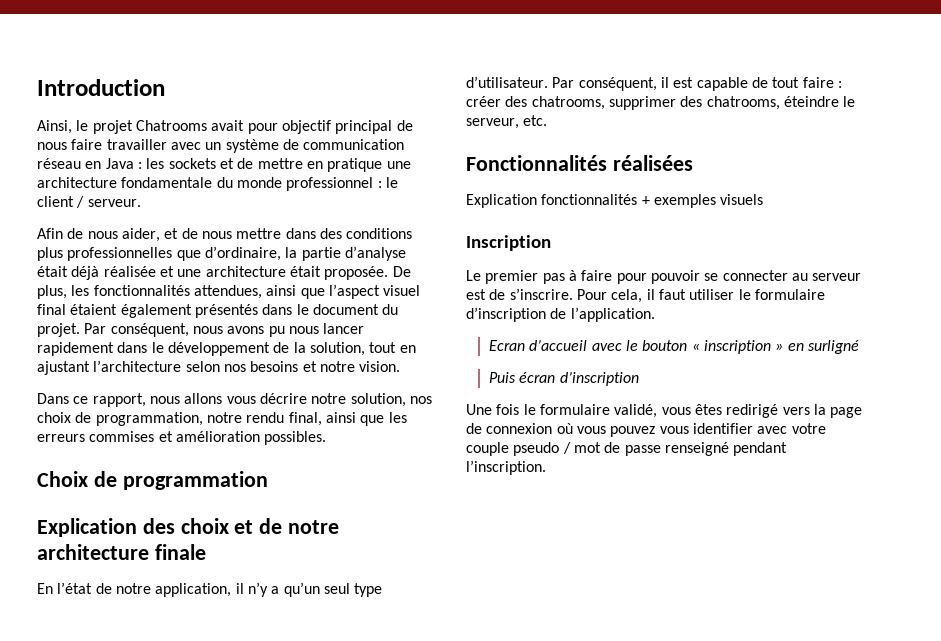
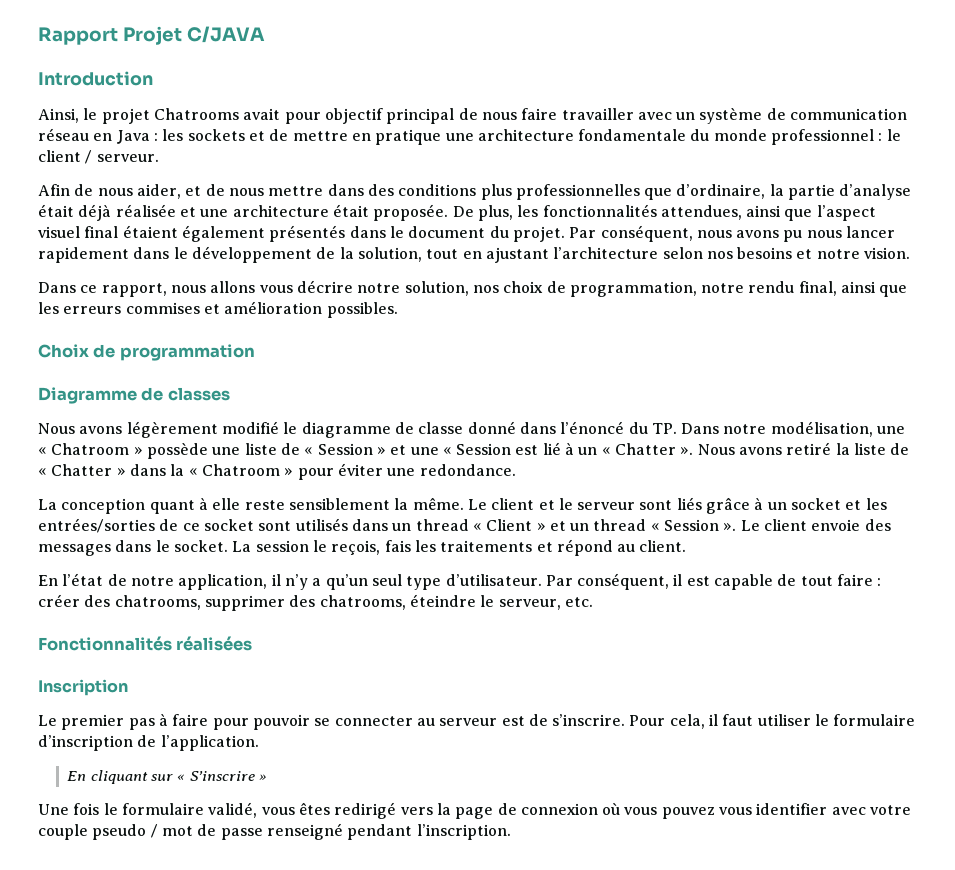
+ Rapport Projet C/JAVA
- Explication des choix et de notre architecture finale
+ Diagramme de classes
+ Nous avons légèrement modifié le diagramme de classe donné dans l’énoncé du TP. Dans notre modélisation, une « Chatroom » possède une liste de « Session » et une « Session est lié à un « Chatter ». Nous avons retiré la liste de « Chatter » dans la « Chatroom » pour éviter une redondance.
+ La conception quant à elle reste sensiblement la même. Le client et le serveur sont liés grâce à un socket et les entrées/sorties de ce socket sont utilisés dans un thread « Client » et un thread « Session ». Le client envoie des messages dans le socket. La session le reçois, fais les traitements et répond au client.
- Explication fonctionnalités + exemples visuels
- Ecran d’accueil avec le bouton « inscription » en surligné
- Puis écran d’inscription
+ En cliquant sur « S’inscrire »

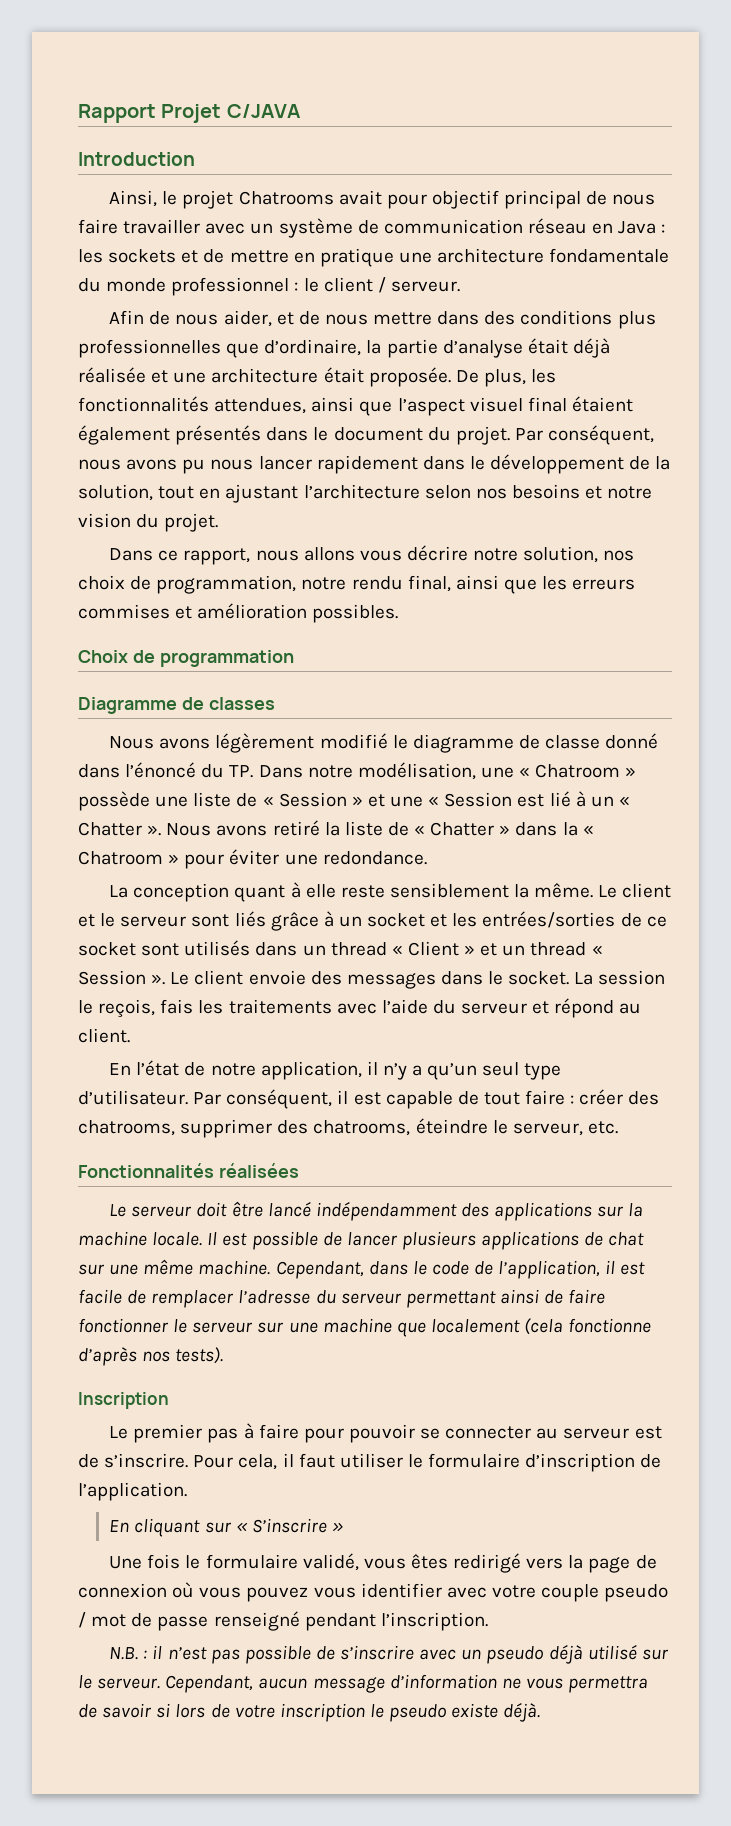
- Par conséquent, nous avons pu nous lancer rapidement dans le développement de la solution, tout en ajustant l’architecture selon nos besoins et notre vision.
+ Par conséquent, nous avons pu nous lancer rapidement dans le développement de la solution, tout en ajustant l’architecture selon nos besoins et notre vision du projet.
- La session le reçois, fais les traitements et répond au client.
+ La session le reçois, fais les traitements avec l’aide du serveur et répond au client.
+ Le serveur doit être lancé indépendamment des applications sur la machine locale. Il est possible de lancer plusieurs applications de chat sur une même machine. Cependant, dans le code de l’application, il est facile de remplacer l’adresse du serveur permettant ainsi de faire fonctionner le serveur sur une machine que localement (cela fonctionne d’après nos tests).
+ N.B. : il n’est pas possible de s’inscrire avec un pseudo déjà utilisé sur le serveur. Cependant, aucun message d’information ne vous permettra de savoir si lors de votre inscription le pseudo existe déjà.

